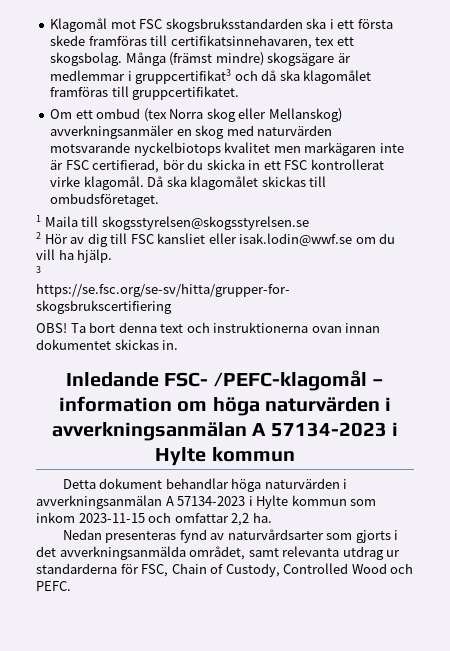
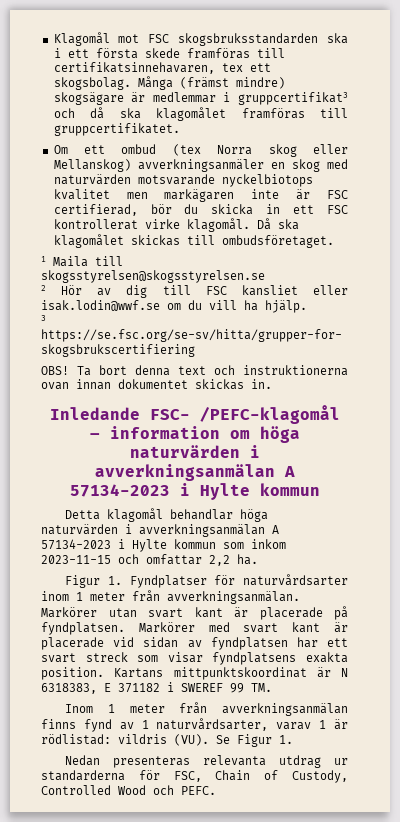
- Detta dokument behandlar höga naturvärden i avverkningsanmälan A 57134-2023 i Hylte kommun som inkom 2023-11-15 och omfattar 2,2 ha.
+ Detta klagomål behandlar höga naturvärden i avverkningsanmälan A 57134-2023 i Hylte kommun som inkom 2023-11-15 och omfattar 2,2 ha.
- Nedan presenteras fynd av naturvårdsarter som gjorts i det avverkningsanmälda området, samt relevanta utdrag ur standarderna för FSC, Chain of Custody, Controlled Wood och PEFC.
+ Figur 1. Fyndplatser för naturvårdsarter inom 1 meter från avverkningsanmälan. Markörer utan svart kant är placerade på fyndplatsen. Markörer med svart kant är placerade vid sidan av fyndplatsen har ett svart streck som visar fyndplatsens exakta position. Kartans mittpunktskoordinat är N 6318383, E 371182 i SWEREF 99 TM.
+ Inom 1 meter från avverkningsanmälan finns fynd av 1 naturvårdsarter, varav 1 är rödlistad: vildris (VU). Se Figur 1.
+ Nedan presenteras relevanta utdrag ur standarderna för FSC, Chain of Custody, Controlled Wood och PEFC.

